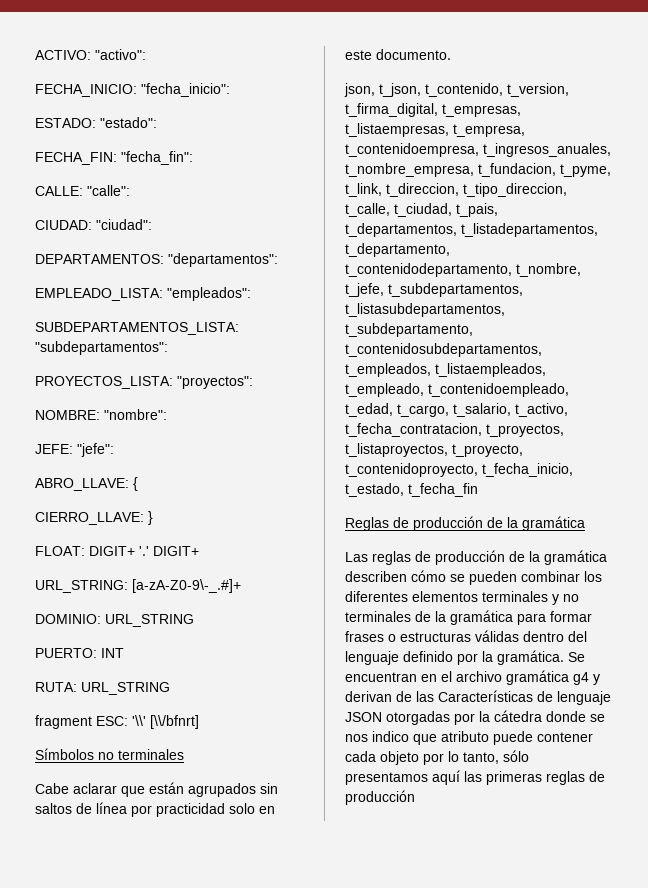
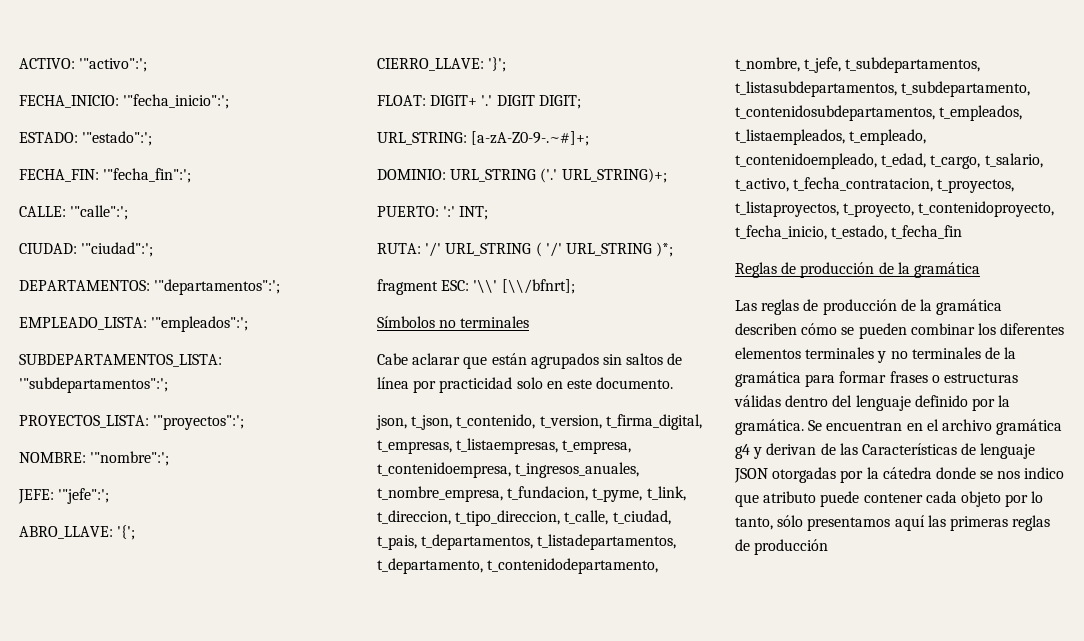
- ACTIVO: "activo":
+ ACTIVO: '"activo":';
- FECHA_INICIO: "fecha_inicio":
+ FECHA_INICIO: '"fecha_inicio":';
- ESTADO: "estado":
+ ESTADO: '"estado":';
- FECHA_FIN: "fecha_fin":
+ FECHA_FIN: '"fecha_fin":';
- CALLE: "calle":
+ CALLE: '"calle":';
- CIUDAD: "ciudad":
+ CIUDAD: '"ciudad":';
- DEPARTAMENTOS: "departamentos":
+ DEPARTAMENTOS: '"departamentos":';
- EMPLEADO_LISTA: "empleados":
+ EMPLEADO_LISTA: '"empleados":';
- SUBDEPARTAMENTOS_LISTA: "subdepartamentos":
+ SUBDEPARTAMENTOS_LISTA: '"subdepartamentos":';
- PROYECTOS_LISTA: "proyectos":
+ PROYECTOS_LISTA: '"proyectos":';
- NOMBRE: "nombre":
+ NOMBRE: '"nombre":';
- JEFE: "jefe":
+ JEFE: '"jefe":';
- ABRO_LLAVE: {
+ ABRO_LLAVE: '{';
- CIERRO_LLAVE: }
+ CIERRO_LLAVE: '}';
- FLOAT: DIGIT+ '.' DIGIT+
+ FLOAT: DIGIT+ '.' DIGIT DIGIT;
- URL_STRING: [a-zA-Z0-9\-_.#]+
+ URL_STRING: [a-zA-Z0-9-.~#]+;
- DOMINIO: URL_STRING
+ DOMINIO: URL_STRING ('.' URL_STRING)+;
- PUERTO: INT
+ PUERTO: ':' INT;
- RUTA: URL_STRING
+ RUTA: '/' URL_STRING ( '/' URL_STRING )*;
- fragment ESC: '\\' [\\/bfnrt]
+ fragment ESC: '\\' [\\/bfnrt];

